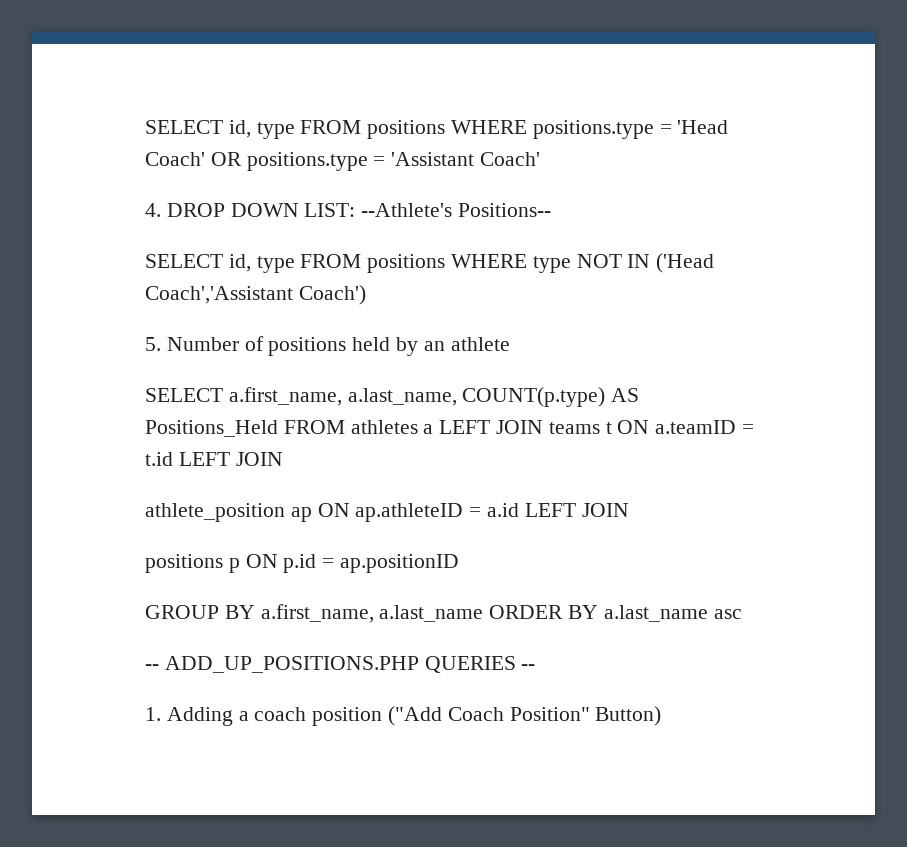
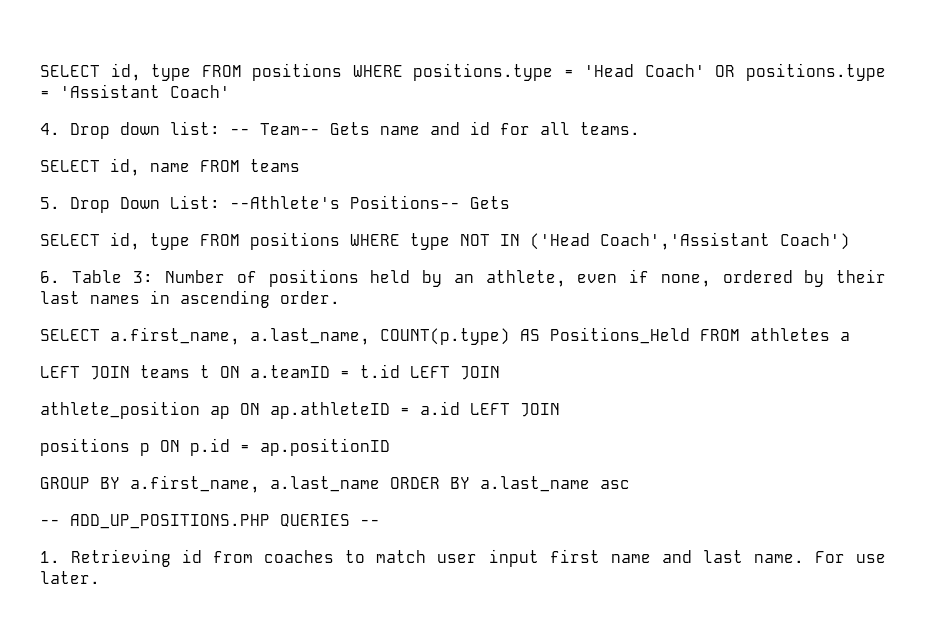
- 4. DROP DOWN LIST: --Athlete's Positions--
+ 4. Drop down list: -- Team-- Gets name and id for all teams.
+ SELECT id, name FROM teams
+ 5. Drop Down List: --Athlete's Positions-- Gets
- 5. Number of positions held by an athlete
+ 6. Table 3: Number of positions held by an athlete, even if none, ordered by their last names in ascending order.
- SELECT a.first_name, a.last_name, COUNT(p.type) AS Positions_Held FROM athletes a LEFT JOIN teams t ON a.teamID = t.id LEFT JOIN
+ SELECT a.first_name, a.last_name, COUNT(p.type) AS Positions_Held FROM athletes a
+ LEFT JOIN teams t ON a.teamID = t.id LEFT JOIN
- 1. Adding a coach position ("Add Coach Position" Button)
+ 1. Retrieving id from coaches to match user input first name and last name. For use later.

